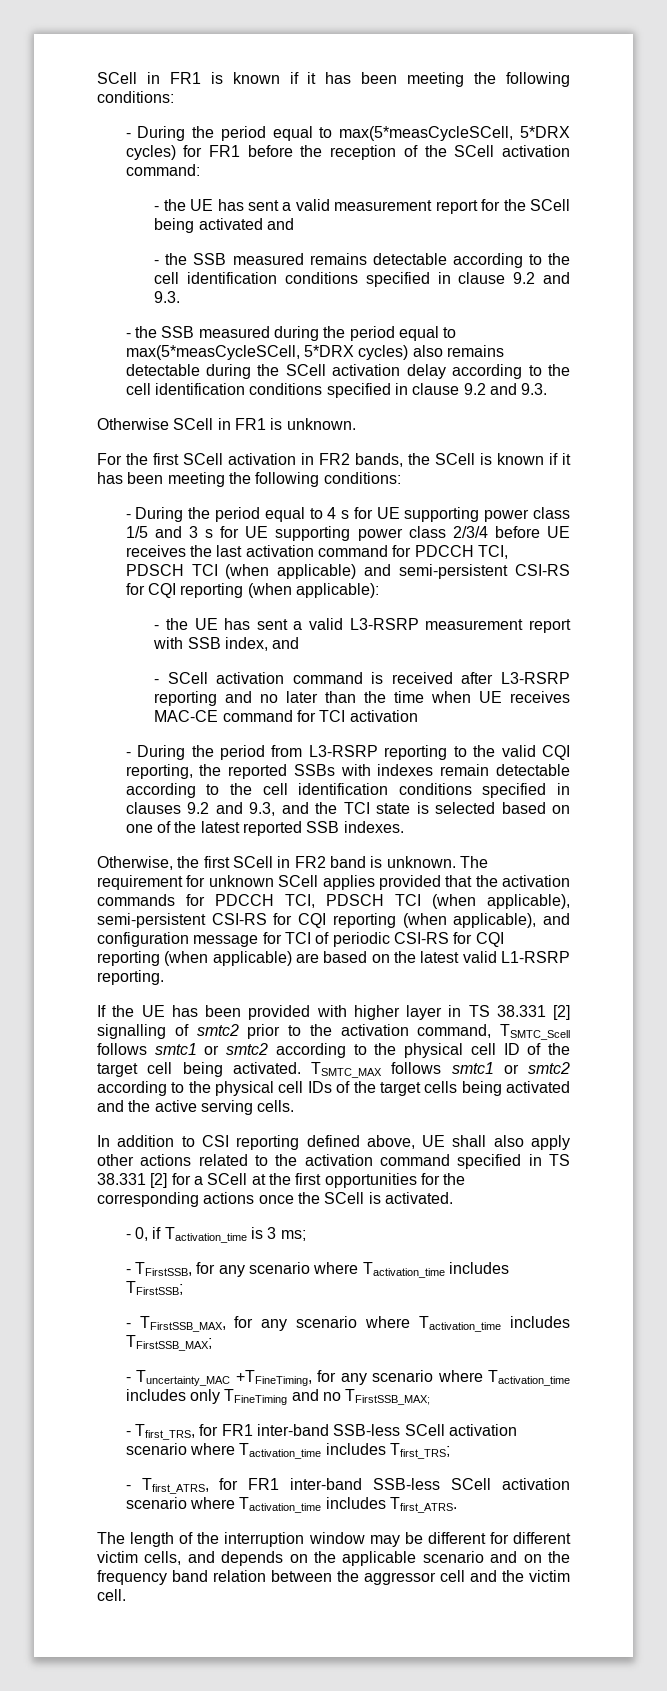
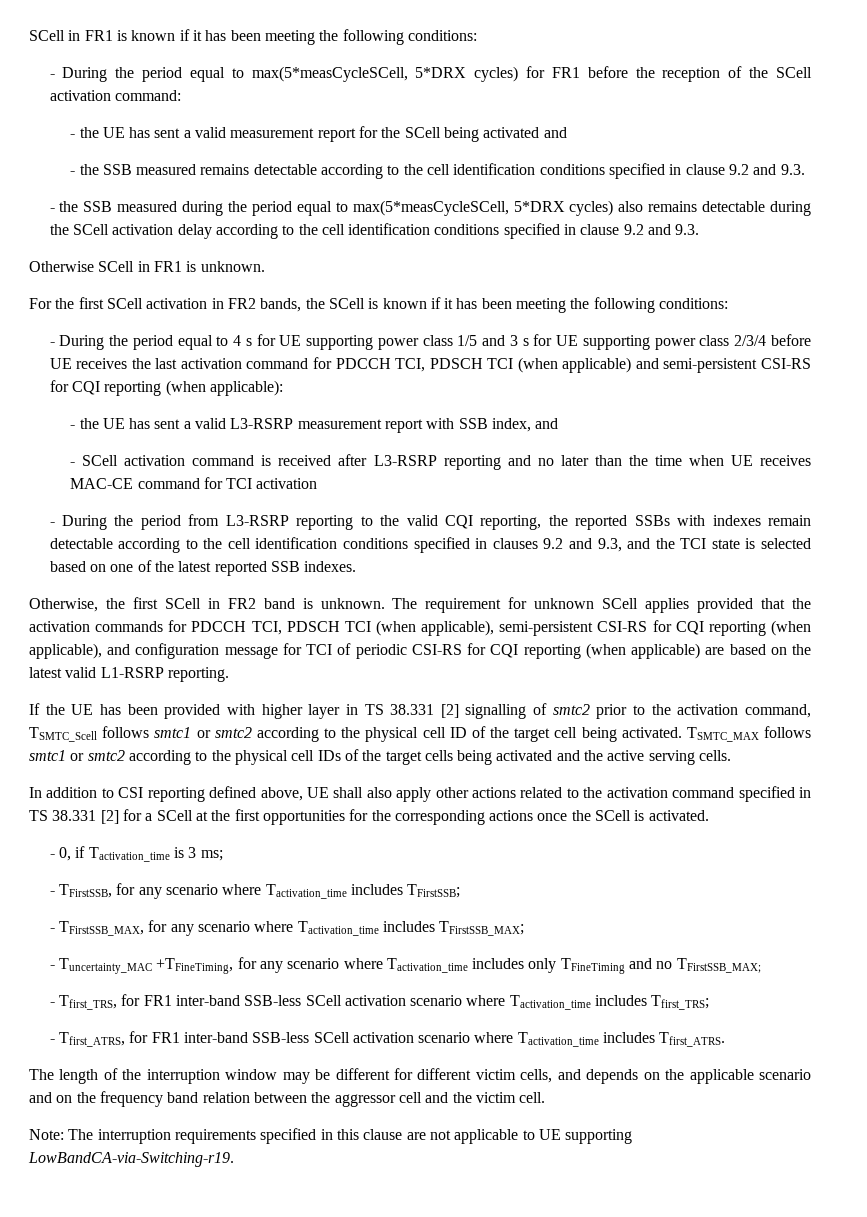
+ Note: The interruption requirements specified in this clause are not applicable to UE supporting LowBandCA-via-Switching-r19.

